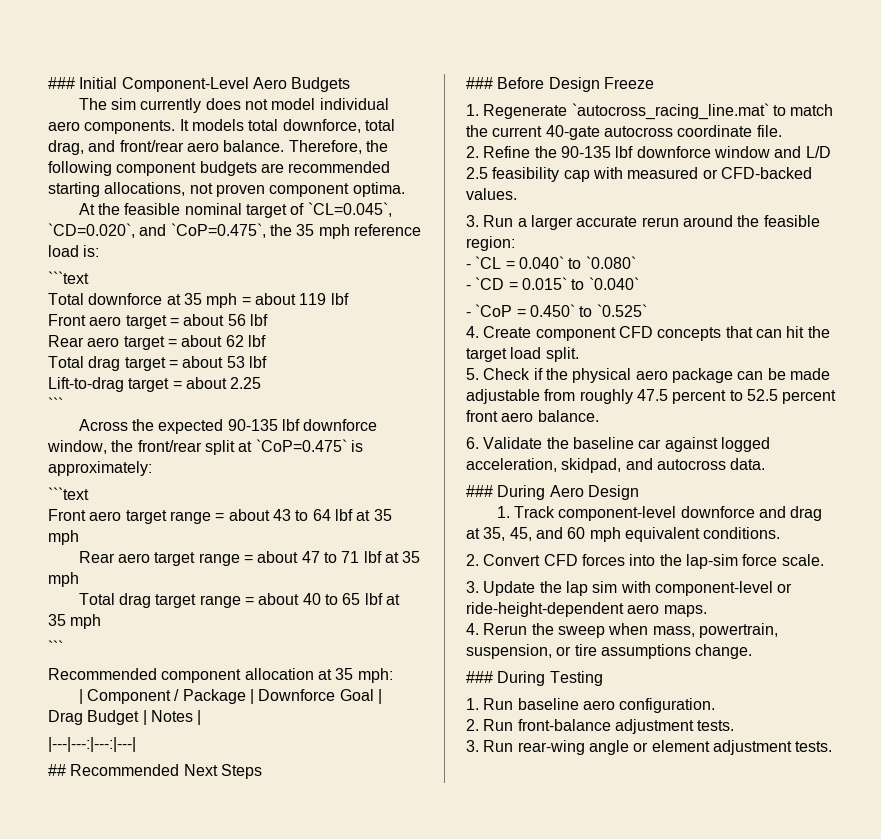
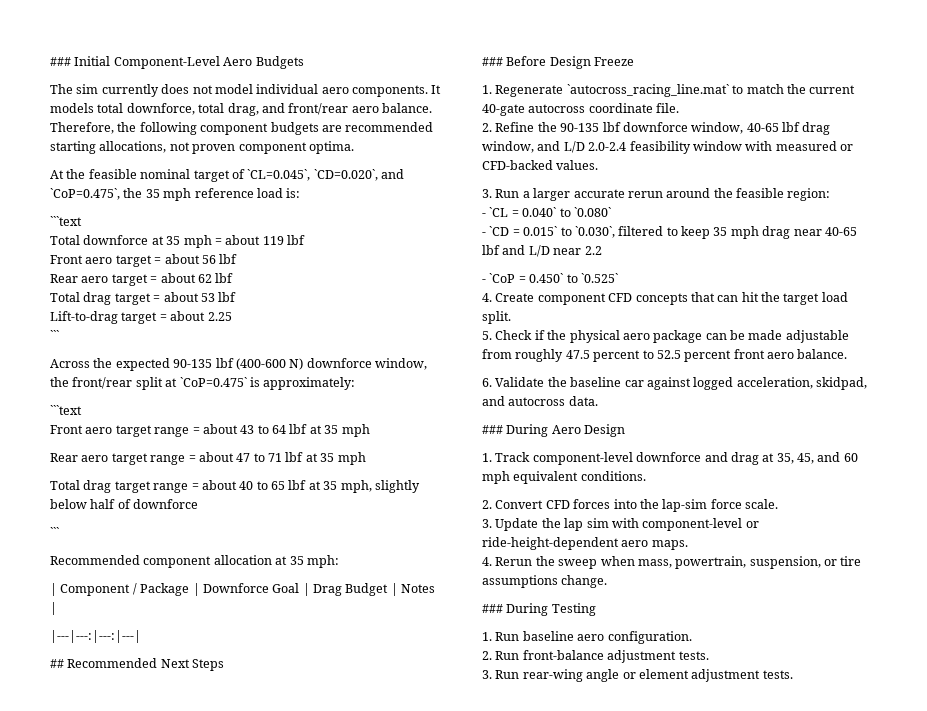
- Across the expected 90-135 lbf downforce window, the front/rear split at `CoP=0.475` is approximately:
+ Across the expected 90-135 lbf (400-600 N) downforce window, the front/rear split at `CoP=0.475` is approximately:
- Total drag target range = about 40 to 65 lbf at 35 mph
+ Total drag target range = about 40 to 65 lbf at 35 mph, slightly below half of downforce
- 2. Refine the 90-135 lbf downforce window and L/D 2.5 feasibility cap with measured or CFD-backed values.
+ 2. Refine the 90-135 lbf downforce window, 40-65 lbf drag window, and L/D 2.0-2.4 feasibility window with measured or CFD-backed values.
- - `CD = 0.015` to `0.040`
+ - `CD = 0.015` to `0.030`, filtered to keep 35 mph drag near 40-65 lbf and L/D near 2.2

